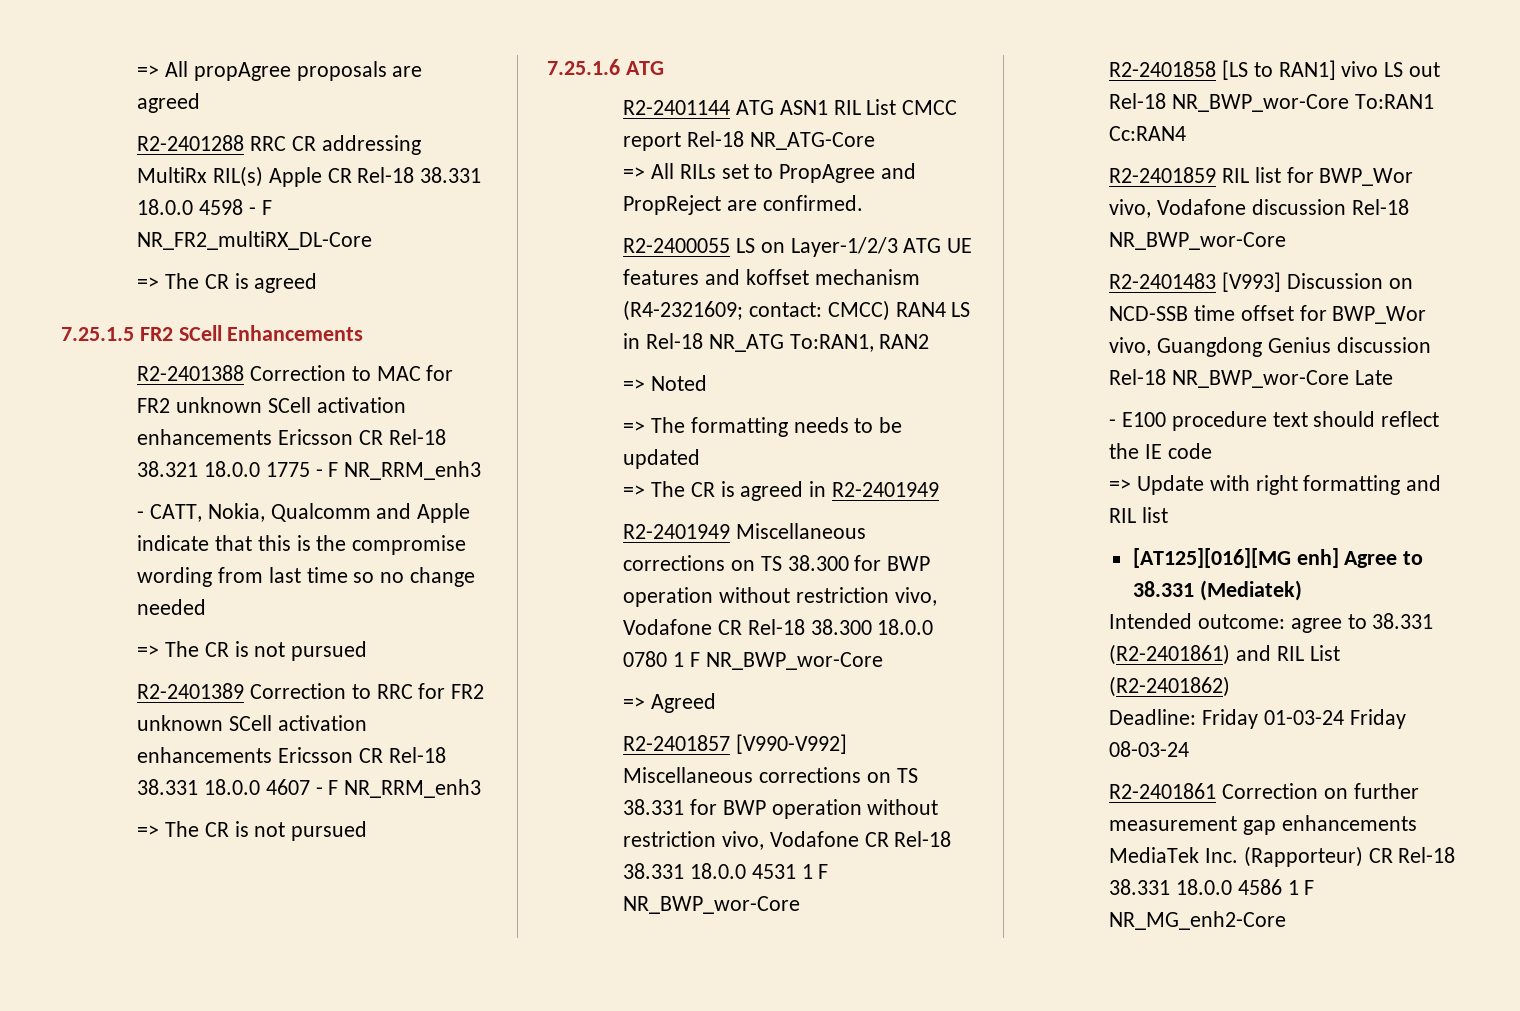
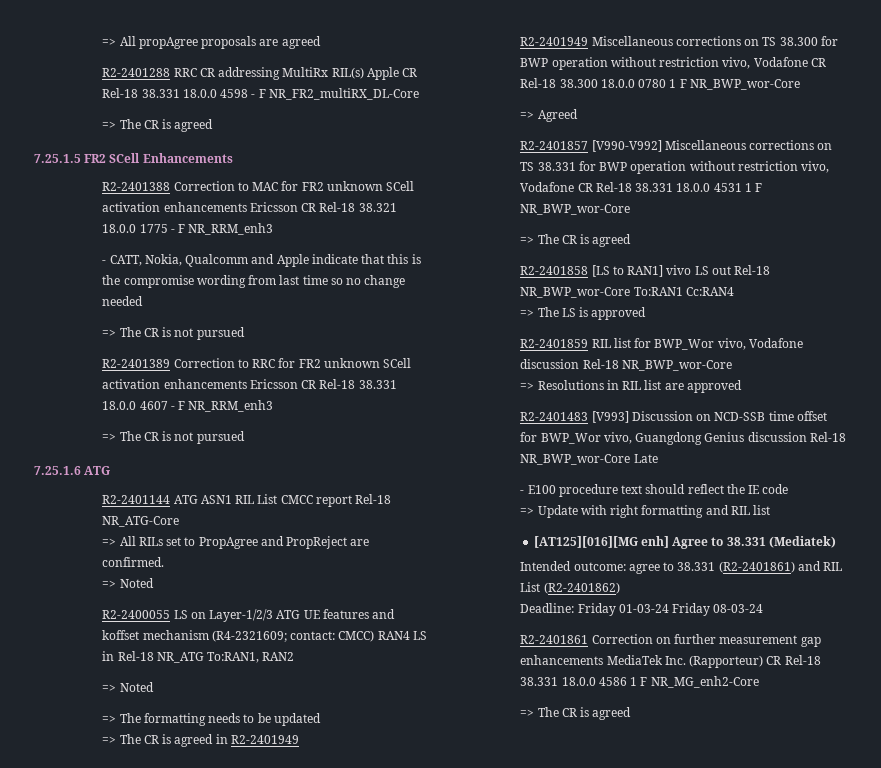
  => All RILs set to PropAgree and PropReject are confirmed.
+ => Noted
  R2-2401857 [V990-V992] Miscellaneous corrections on TS 38.331 for BWP operation without restriction vivo, Vodafone CR Rel-18 38.331 18.0.0 4531 1 F NR_BWP_wor-Core
+ => The CR is agreed
+ => The LS is approved
+ => Resolutions in RIL list are approved
  R2-2401861 Correction on further measurement gap enhancements MediaTek Inc. (Rapporteur) CR Rel-18 38.331 18.0.0 4586 1 F NR_MG_enh2-Core
+ => The CR is agreed

